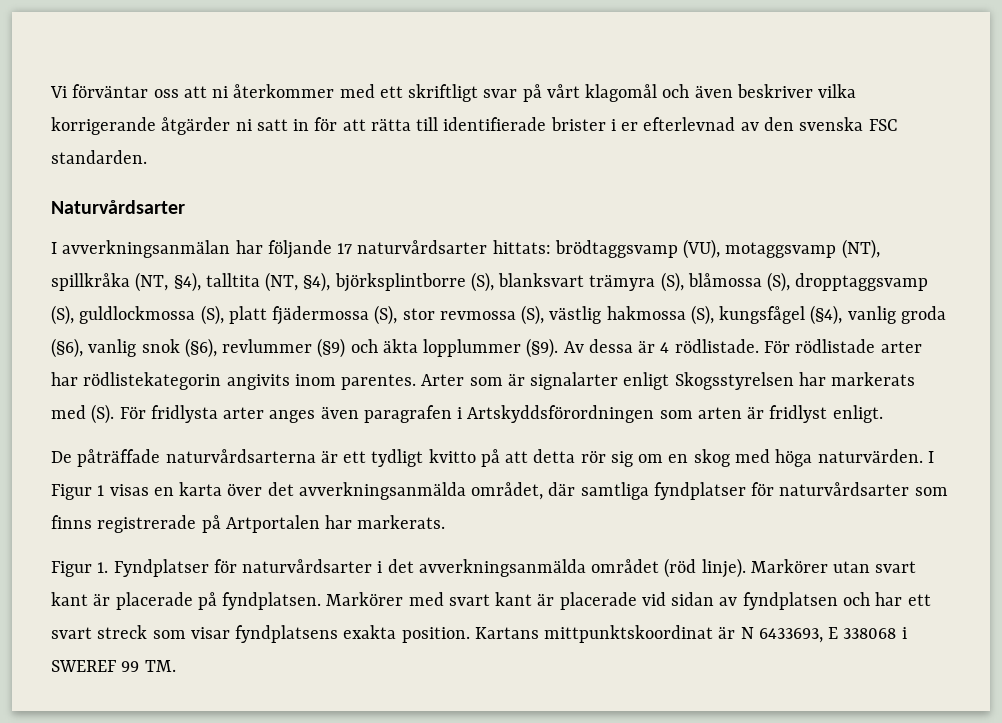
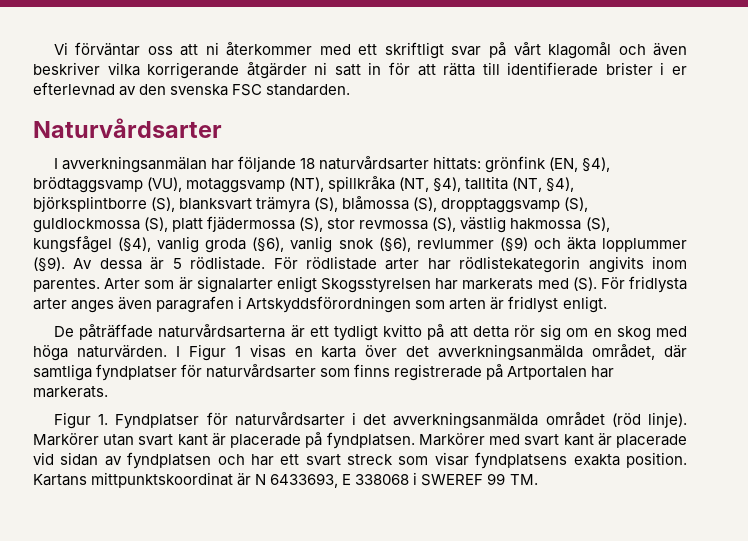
- I avverkningsanmälan har följande 17 naturvårdsarter hittats: brödtaggsvamp (VU), motaggsvamp (NT), spillkråka (NT, §4), talltita (NT, §4), björksplintborre (S), blanksvart trämyra (S), blåmossa (S), dropptaggsvamp (S), guldlockmossa (S), platt fjädermossa (S), stor revmossa (S), västlig hakmossa (S), kungsfågel (§4), vanlig groda (§6), vanlig snok (§6), revlummer (§9) och äkta lopplummer (§9).
+ I avverkningsanmälan har följande 18 naturvårdsarter hittats: grönfink (EN, §4), brödtaggsvamp (VU), motaggsvamp (NT), spillkråka (NT, §4), talltita (NT, §4), björksplintborre (S), blanksvart trämyra (S), blåmossa (S), dropptaggsvamp (S), guldlockmossa (S), platt fjädermossa (S), stor revmossa (S), västlig hakmossa (S), kungsfågel (§4), vanlig groda (§6), vanlig snok (§6), revlummer (§9) och äkta lopplummer (§9).
- Av dessa är 4 rödlistade.
+ Av dessa är 5 rödlistade.

